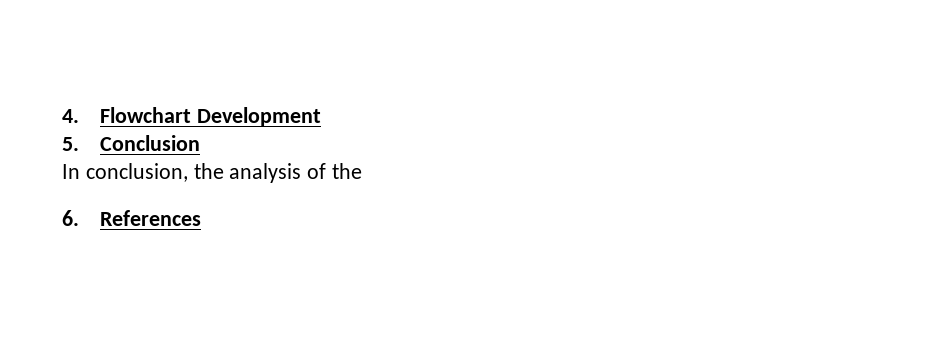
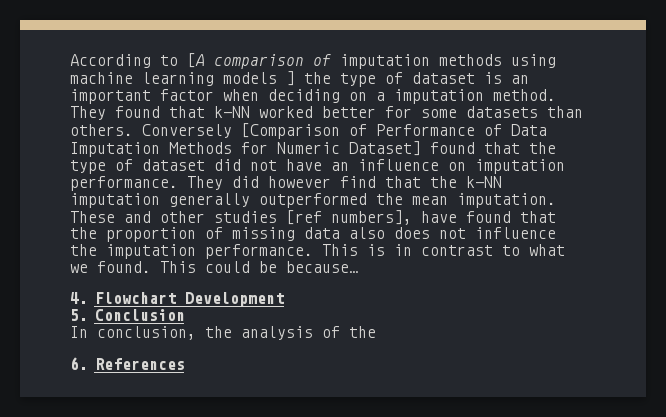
+ According to [A comparison of imputation methods using machine learning models ] the type of dataset is an important factor when deciding on a imputation method. They found that k-NN worked better for some datasets than others. Conversely [Comparison of Performance of Data Imputation Methods for Numeric Dataset] found that the type of dataset did not have an influence on imputation performance. They did however find that the k-NN imputation generally outperformed the mean imputation. These and other studies [ref numbers], have found that the proportion of missing data also does not influence the imputation performance. This is in contrast to what we found. This could be because…

